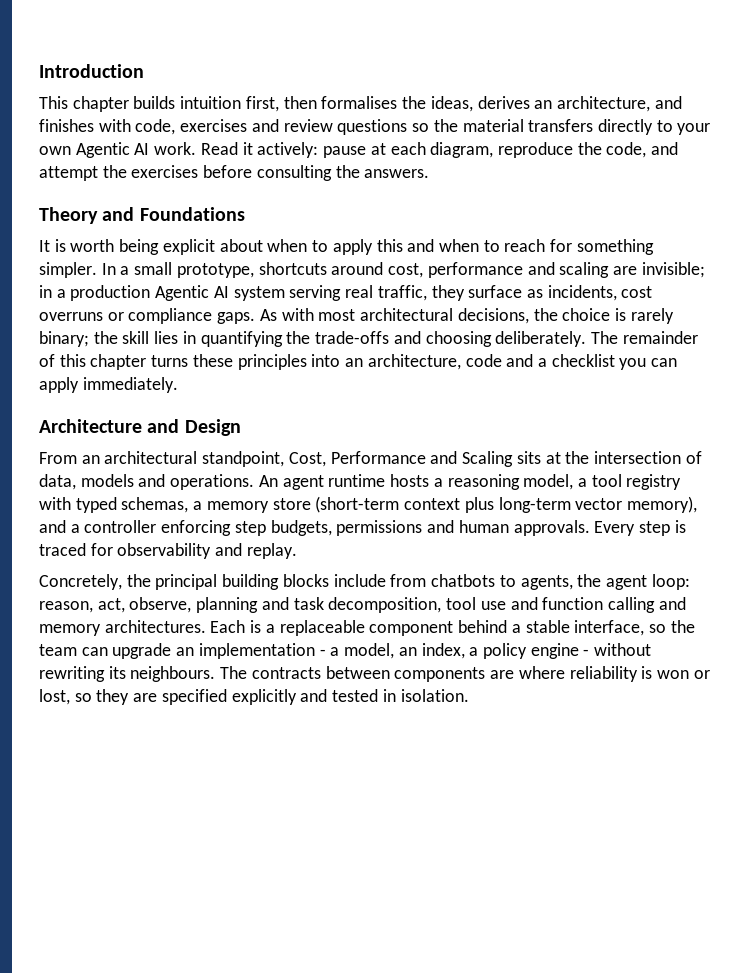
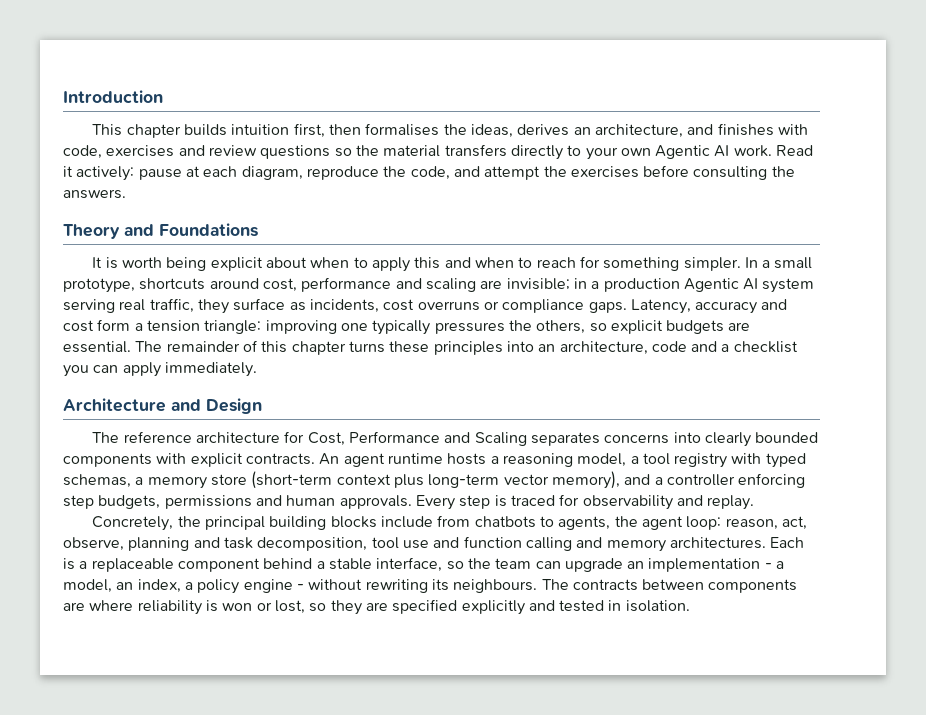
- As with most architectural decisions, the choice is rarely binary; the skill lies in quantifying the trade-offs and choosing deliberately.
+ Latency, accuracy and cost form a tension triangle: improving one typically pressures the others, so explicit budgets are essential.
- From an architectural standpoint, Cost, Performance and Scaling sits at the intersection of data, models and operations.
+ The reference architecture for Cost, Performance and Scaling separates concerns into clearly bounded components with explicit contracts.

